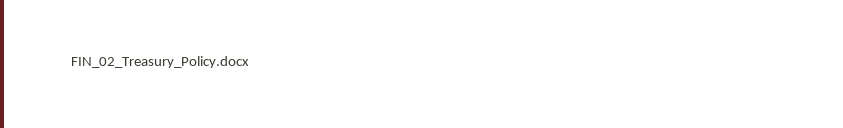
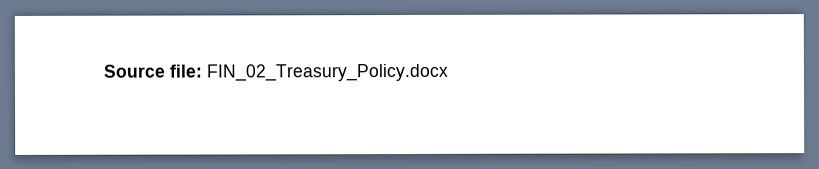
- FIN_02_Treasury_Policy.docx
+ Source file: FIN_02_Treasury_Policy.docx

